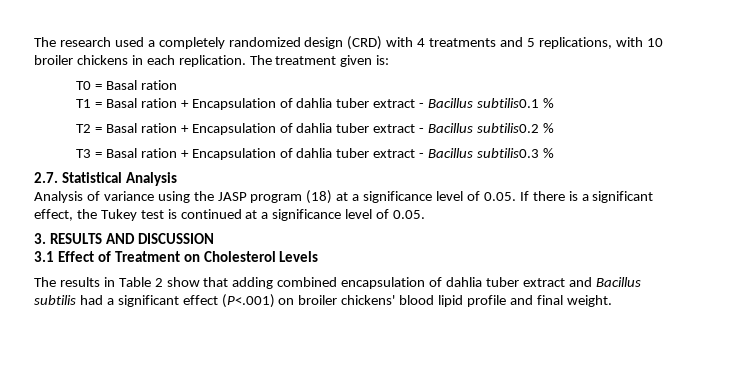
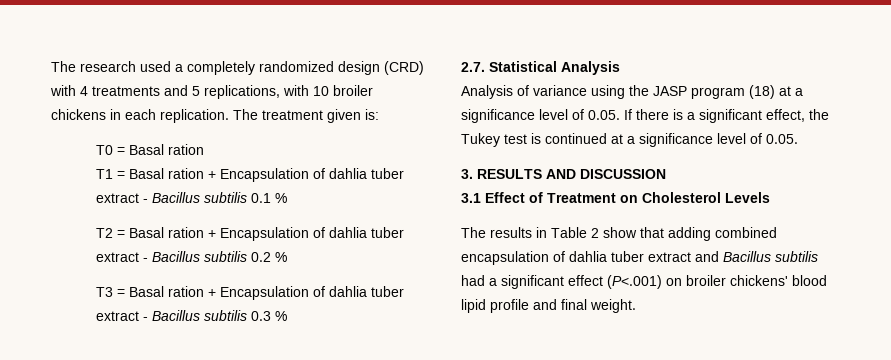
- T1 = Basal ration + Encapsulation of dahlia tuber extract - Bacillus subtilis0.1 %
+ T1 = Basal ration + Encapsulation of dahlia tuber extract - Bacillus subtilis 0.1 %
- T2 = Basal ration + Encapsulation of dahlia tuber extract - Bacillus subtilis0.2 %
+ T2 = Basal ration + Encapsulation of dahlia tuber extract - Bacillus subtilis 0.2 %
- T3 = Basal ration + Encapsulation of dahlia tuber extract - Bacillus subtilis0.3 %
+ T3 = Basal ration + Encapsulation of dahlia tuber extract - Bacillus subtilis 0.3 %

